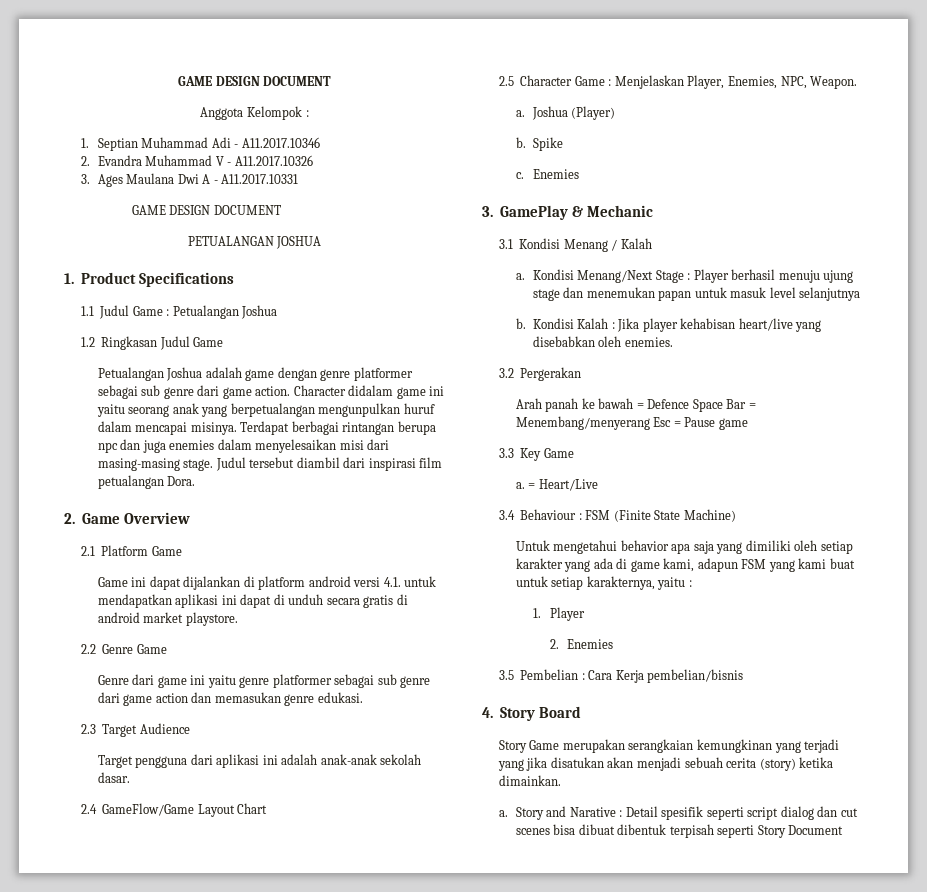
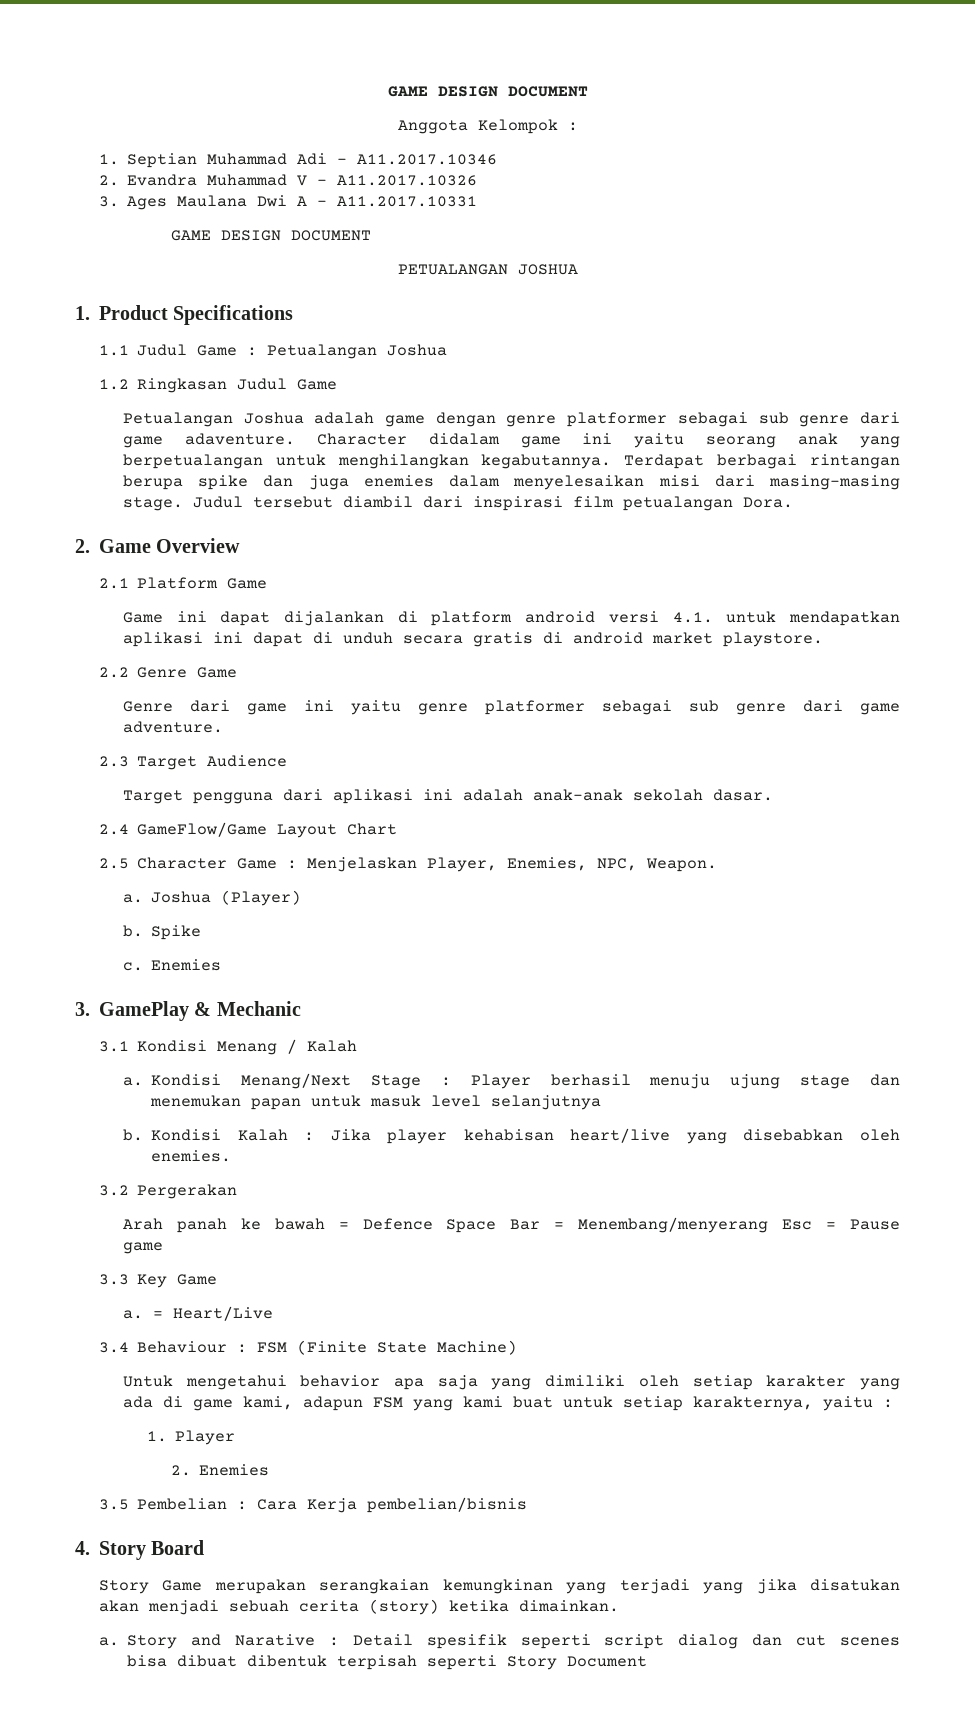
- Petualangan Joshua adalah game dengan genre platformer sebagai sub genre dari game action.
+ Petualangan Joshua adalah game dengan genre platformer sebagai sub genre dari game adaventure.
- Character didalam game ini yaitu seorang anak yang berpetualangan mengunpulkan huruf dalam mencapai misinya.
+ Character didalam game ini yaitu seorang anak yang berpetualangan untuk menghilangkan kegabutannya.
- Terdapat berbagai rintangan berupa npc dan juga enemies dalam menyelesaikan misi dari masing-masing stage.
+ Terdapat berbagai rintangan berupa spike dan juga enemies dalam menyelesaikan misi dari masing-masing stage.
- Genre dari game ini yaitu genre platformer sebagai sub genre dari game action dan memasukan genre edukasi.
+ Genre dari game ini yaitu genre platformer sebagai sub genre dari game adventure.

